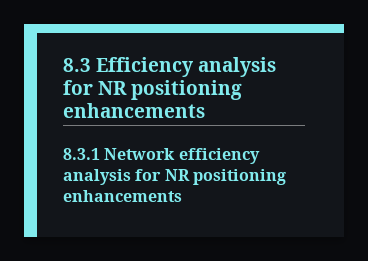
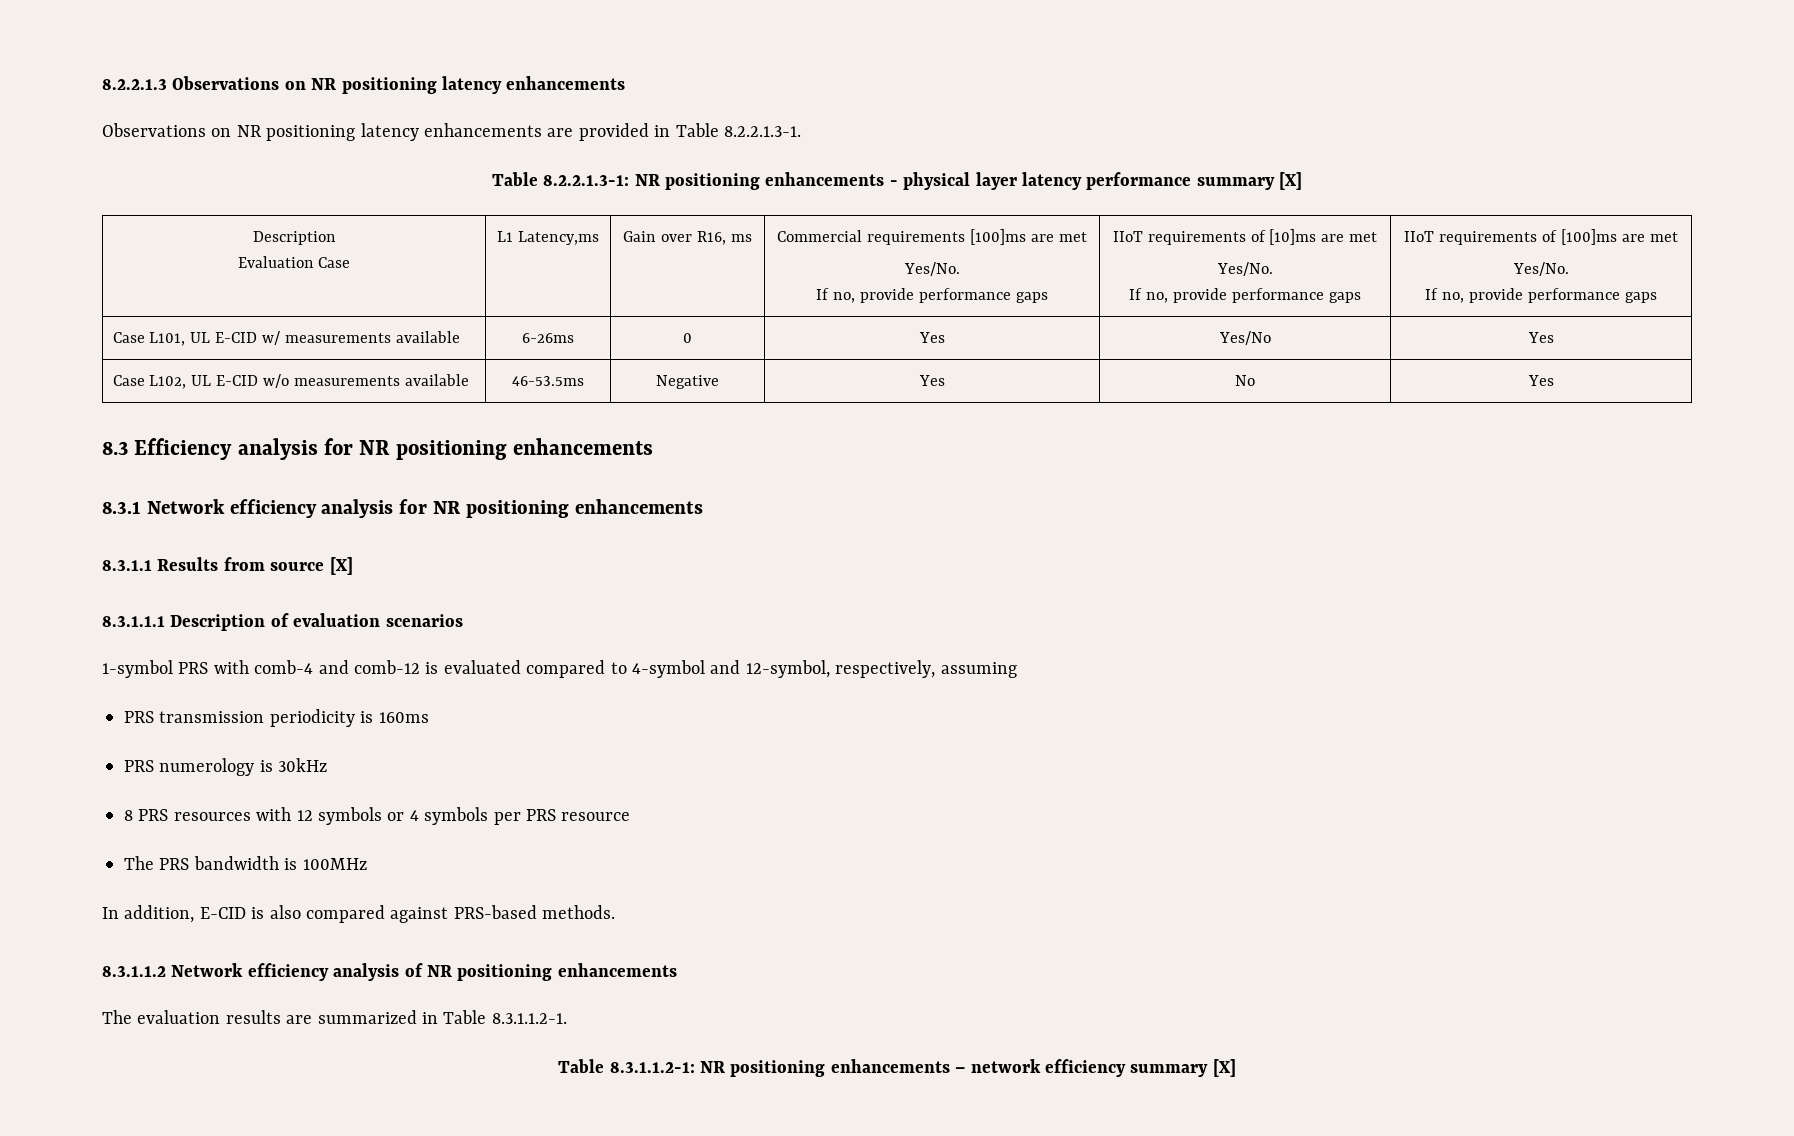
+ 8.2.2.1.3 Observations on NR positioning latency enhancements
+ Observations on NR positioning latency enhancements are provided in Table 8.2.2.1.3-1.
+ Table 8.2.2.1.3-1: NR positioning enhancements - physical layer latency performance summary [X]
+ Description
+ Evaluation Case | L1 Latency,ms | Gain over R16, ms | Commercial requirements [100]ms are met
+ Yes/No.
+ If no, provide performance gaps | IIoT requirements of [10]ms are met
+ Yes/No.
+ If no, provide performance gaps | IIoT requirements of [100]ms are met
+ Yes/No.
+ If no, provide performance gaps
+ Case L101, UL E-CID w/ measurements available | 6-26ms | 0 | Yes | Yes/No | Yes
+ Case L102, UL E-CID w/o measurements available | 46-53.5ms | Negative | Yes | No | Yes
+ 8.3.1.1 Results from source [X]
+ 8.3.1.1.1 Description of evaluation scenarios
+ 1-symbol PRS with comb-4 and comb-12 is evaluated compared to 4-symbol and 12-symbol, respectively, assuming
+ PRS transmission periodicity is 160ms
+ PRS numerology is 30kHz
+ 8 PRS resources with 12 symbols or 4 symbols per PRS resource
+ The PRS bandwidth is 100MHz
+ In addition, E-CID is also compared against PRS-based methods.
+ 8.3.1.1.2 Network efficiency analysis of NR positioning enhancements
+ The evaluation results are summarized in Table 8.3.1.1.2-1.
+ Table 8.3.1.1.2-1: NR positioning enhancements – network efficiency summary [X]

